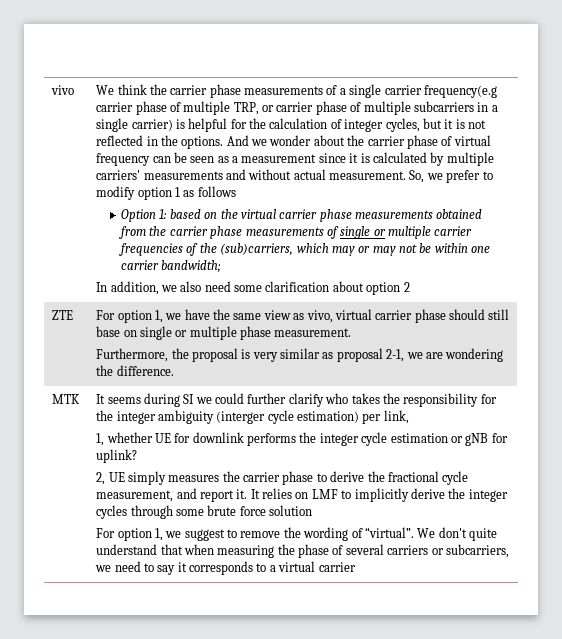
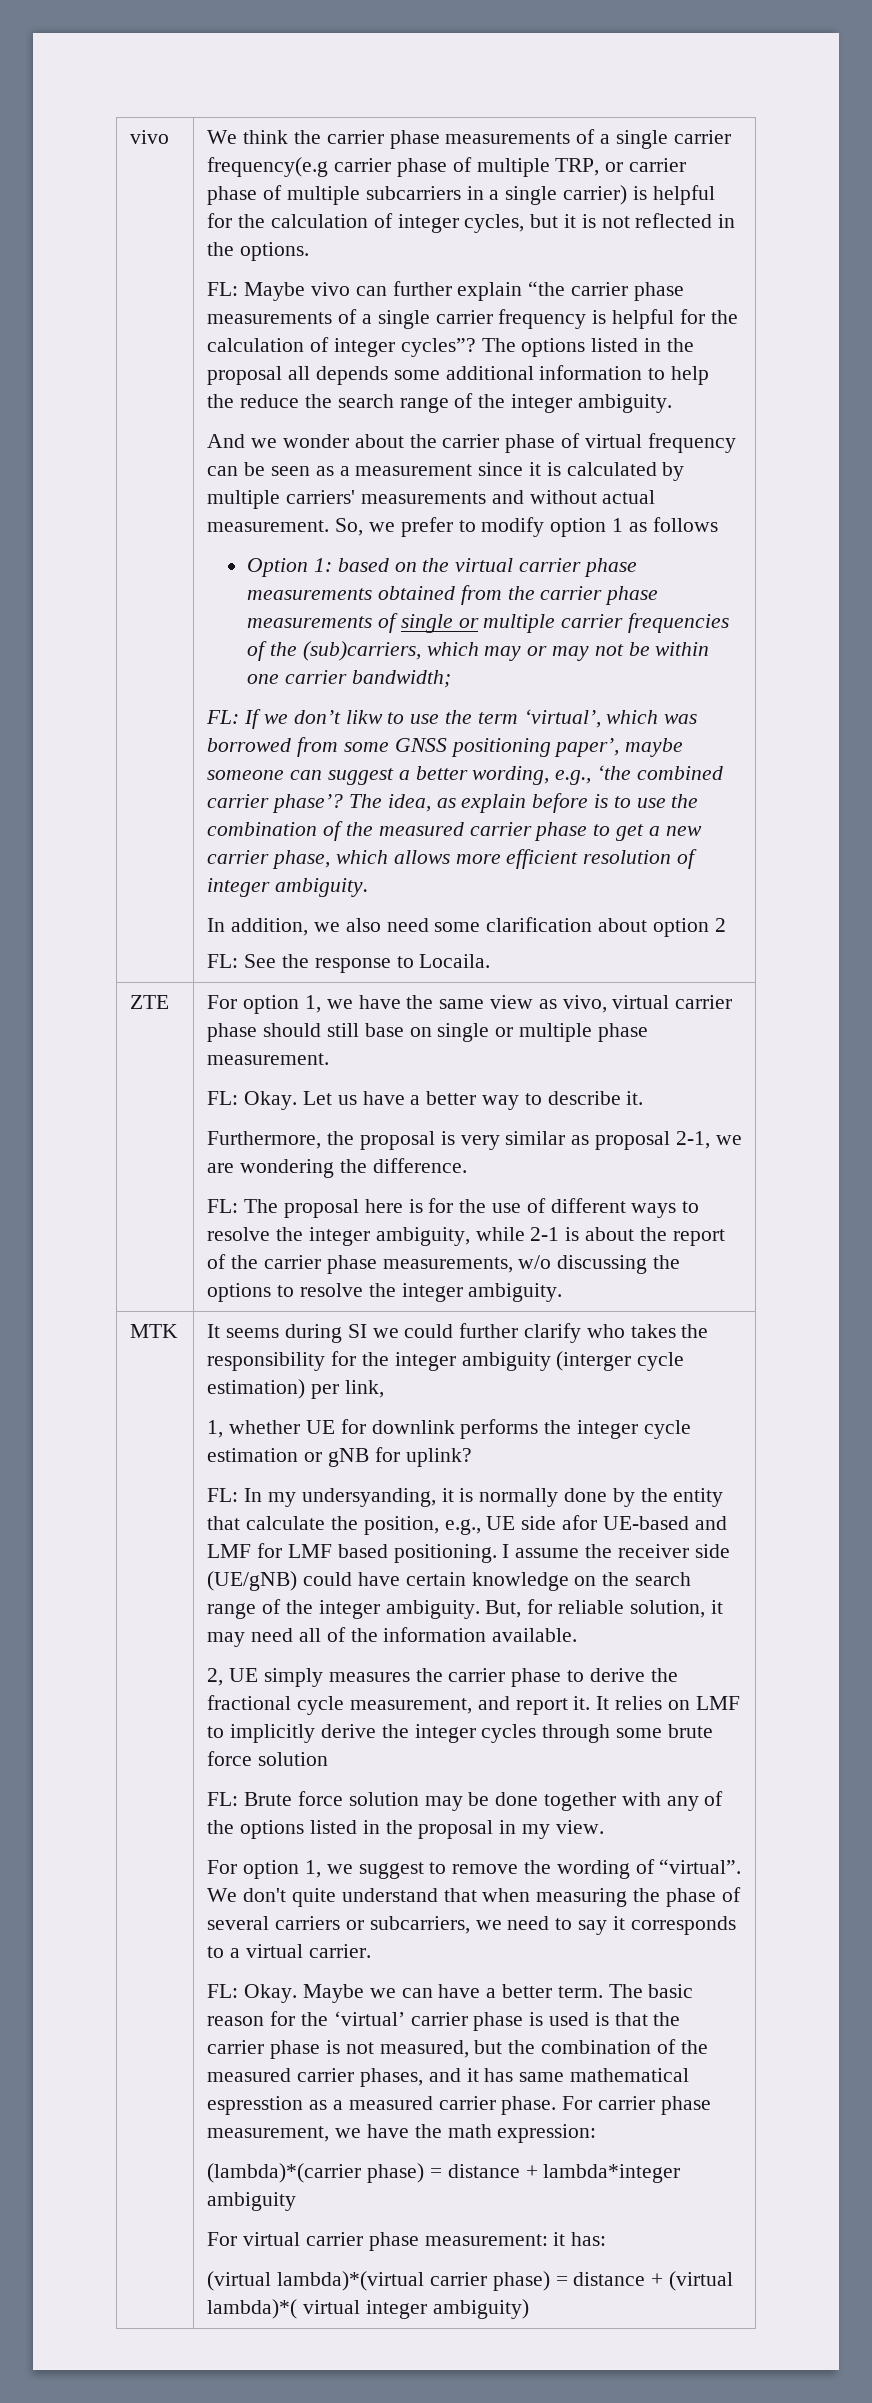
- We think the carrier phase measurements of a single carrier frequency(e.g carrier phase of multiple TRP, or carrier phase of multiple subcarriers in a single carrier) is helpful for the calculation of integer cycles, but it is not reflected in the options. And we wonder about the carrier phase of virtual frequency can be seen as a measurement since it is calculated by multiple carriers' measurements and without actual measurement.
+ We think the carrier phase measurements of a single carrier frequency(e.g carrier phase of multiple TRP, or carrier phase of multiple subcarriers in a single carrier) is helpful for the calculation of integer cycles, but it is not reflected in the options.
+ FL: Maybe vivo can further explain “the carrier phase measurements of a single carrier frequency is helpful for the calculation of integer cycles”? The options listed in the proposal all depends some additional information to help the reduce the search range of the integer ambiguity.
+ And we wonder about the carrier phase of virtual frequency can be seen as a measurement since it is calculated by multiple carriers' measurements and without actual measurement.
+ FL: If we don’t likw to use the term ‘virtual’, which was borrowed from some GNSS positioning paper’, maybe someone can suggest a better wording, e.g., ‘the combined carrier phase’? The idea, as explain before is to use the combination of the measured carrier phase to get a new carrier phase, which allows more efficient resolution of integer ambiguity.
+ FL: See the response to Locaila.
+ FL: Okay. Let us have a better way to describe it.
+ FL: The proposal here is for the use of different ways to resolve the integer ambiguity, while 2-1 is about the report of the carrier phase measurements, w/o discussing the options to resolve the integer ambiguity.
+ FL: In my undersyanding, it is normally done by the entity that calculate the position, e.g., UE side afor UE-based and LMF for LMF based positioning. I assume the receiver side (UE/gNB) could have certain knowledge on the search range of the integer ambiguity. But, for reliable solution, it may need all of the information available.
+ FL: Brute force solution may be done together with any of the options listed in the proposal in my view.
- We don't quite understand that when measuring the phase of several carriers or subcarriers, we need to say it corresponds to a virtual carrier
+ We don't quite understand that when measuring the phase of several carriers or subcarriers, we need to say it corresponds to a virtual carrier.
+ FL: Okay. Maybe we can have a better term. The basic reason for the ‘virtual’ carrier phase is used is that the carrier phase is not measured, but the combination of the measured carrier phases, and it has same mathematical espresstion as a measured carrier phase. For carrier phase measurement, we have the math expression:
+ (lambda)*(carrier phase) = distance + lambda*integer ambiguity
+ For virtual carrier phase measurement: it has:
+ (virtual lambda)*(virtual carrier phase) = distance + (virtual lambda)*( virtual integer ambiguity)

